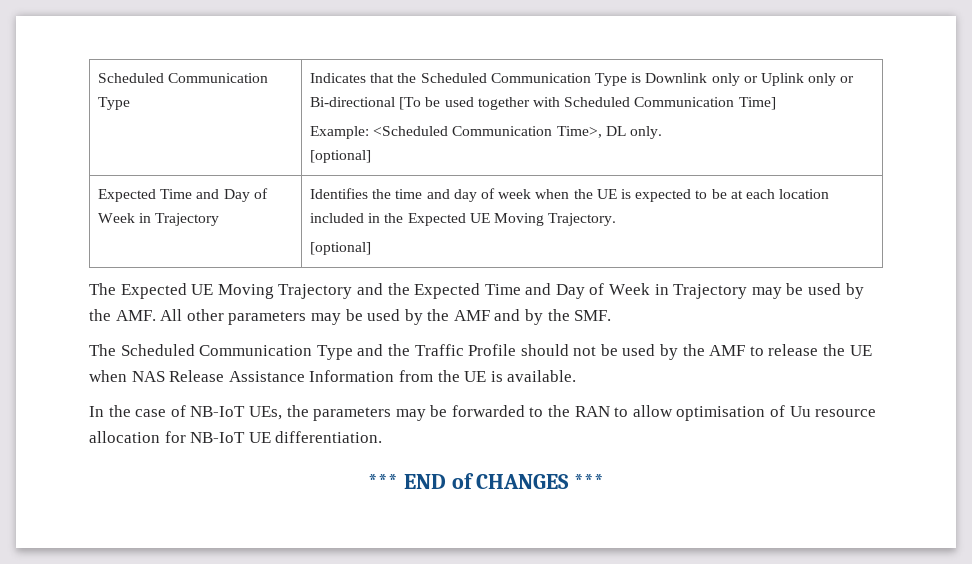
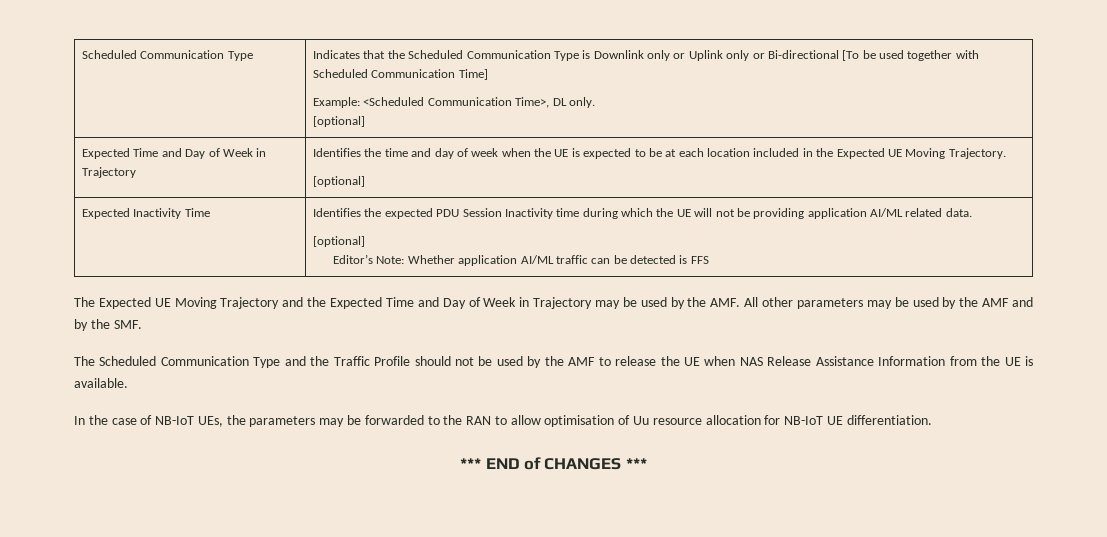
+ Expected Inactivity Time | Identifies the expected PDU Session Inactivity time during which the UE will not be providing application AI/ML related data.
+ [optional]
+ Editor’s Note: Whether application AI/ML traffic can be detected is FFS

